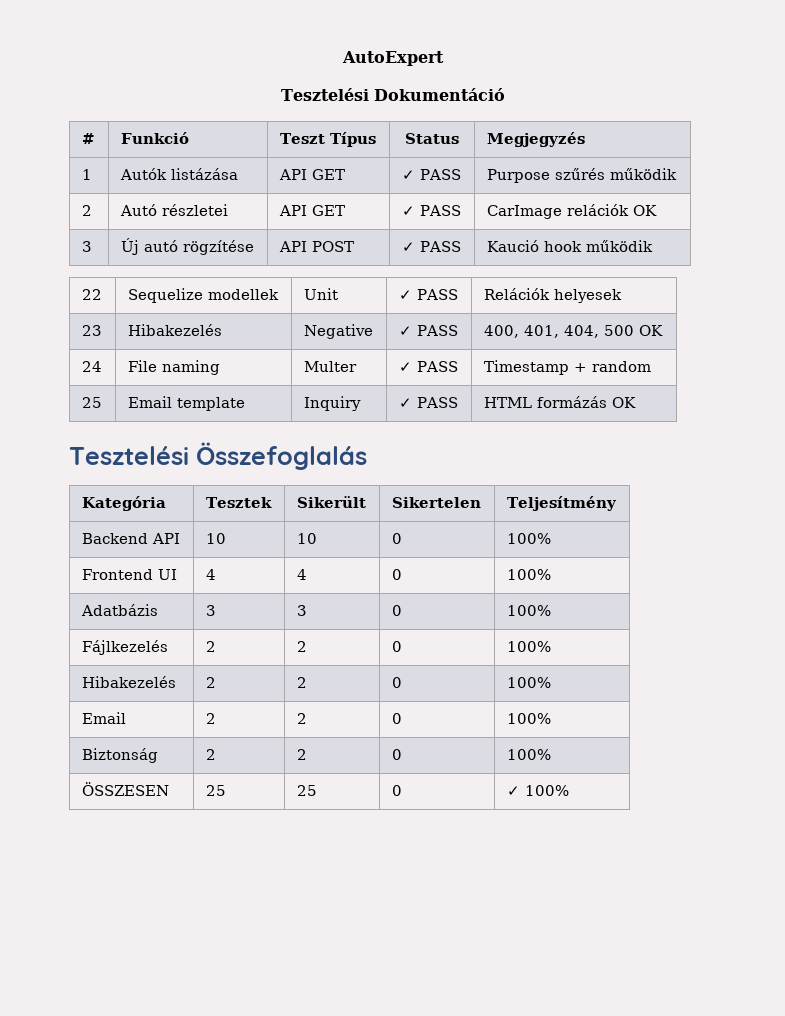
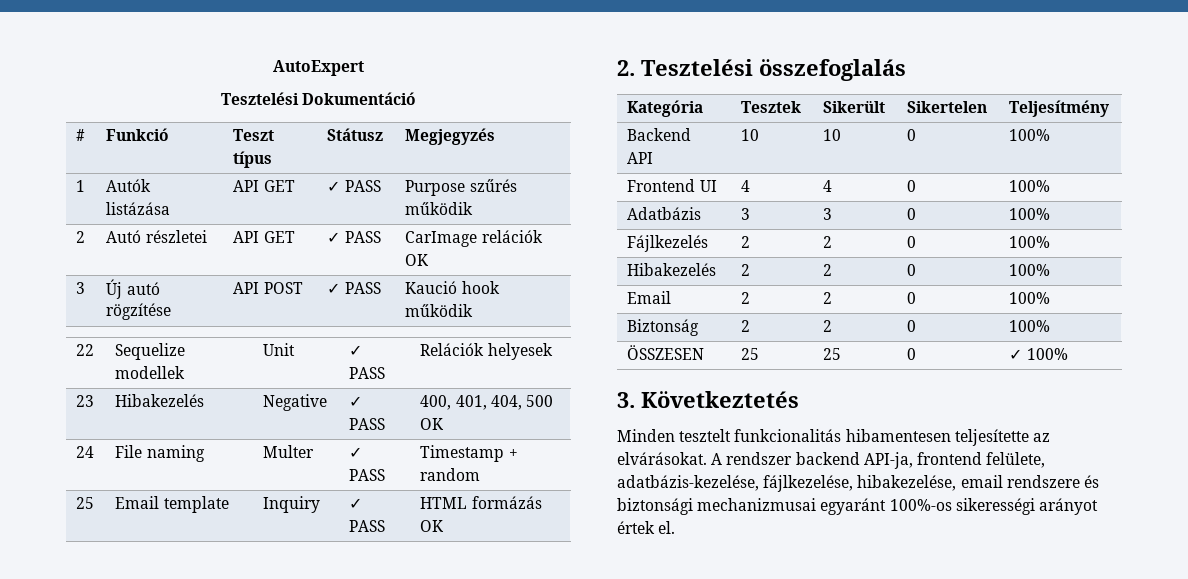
- # | Funkció | Teszt Típus | Status | Megjegyzés
+ # | Funkció | Teszt típus | Státusz | Megjegyzés
- Tesztelési Összefoglalás
+ 2. Tesztelési összefoglalás
+ 3. Következtetés
+ Minden tesztelt funkcionalitás hibamentesen teljesítette az elvárásokat. A rendszer backend API-ja, frontend felülete, adatbázis-kezelése, fájlkezelése, hibakezelése, email rendszere és biztonsági mechanizmusai egyaránt 100%-os sikerességi arányot értek el.

